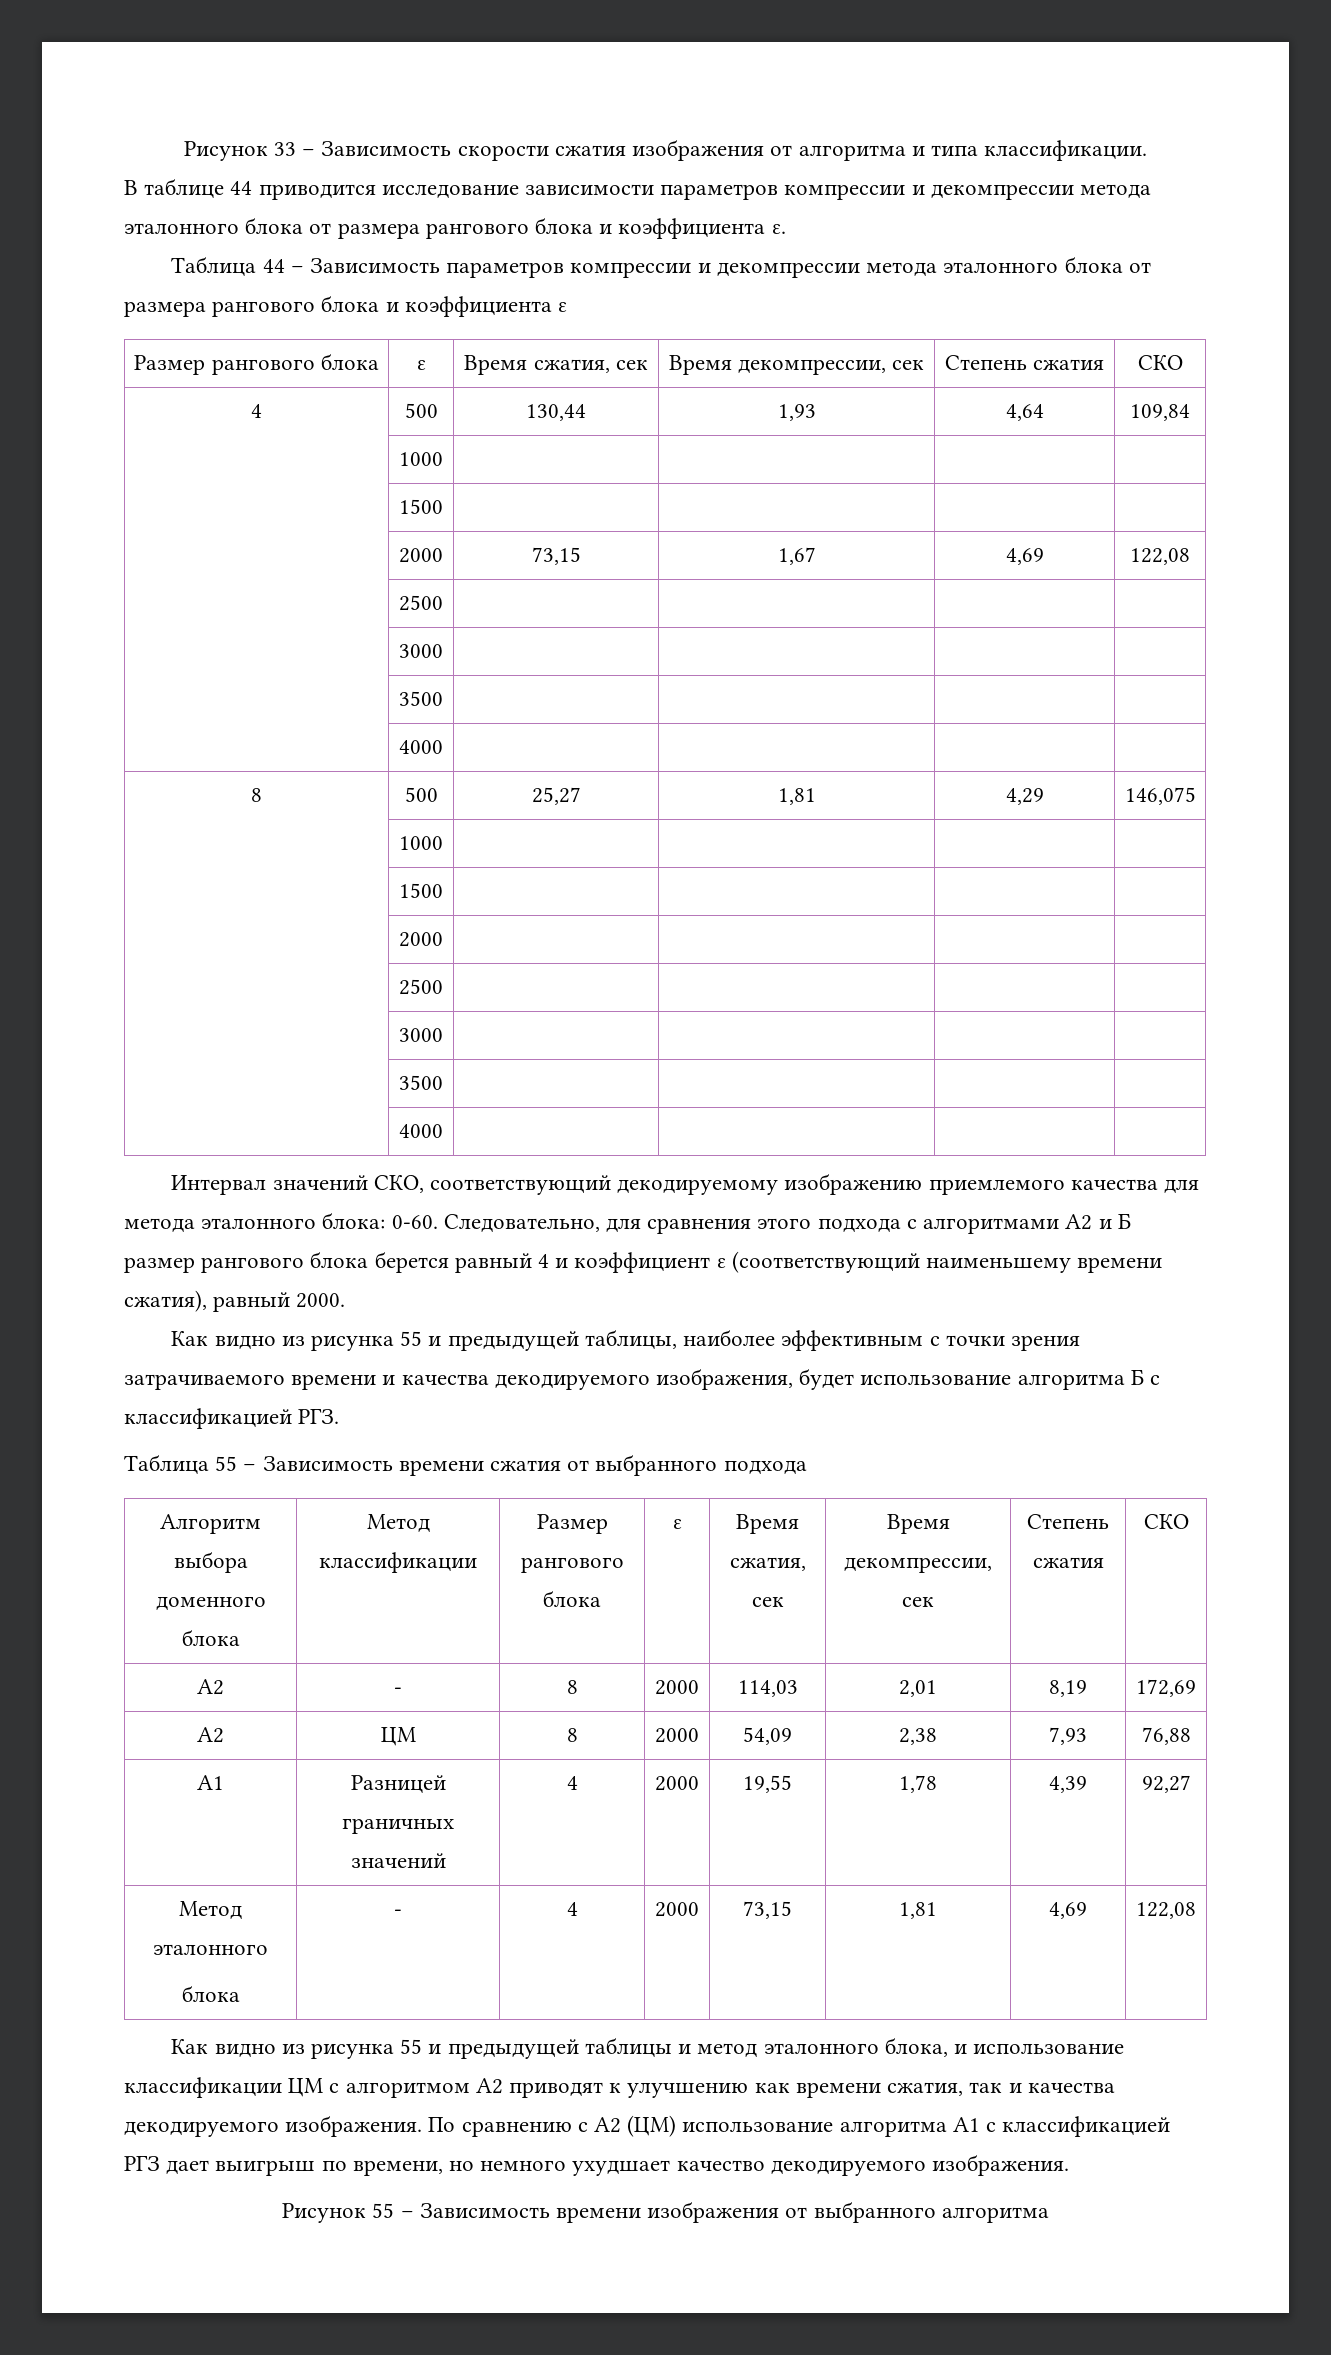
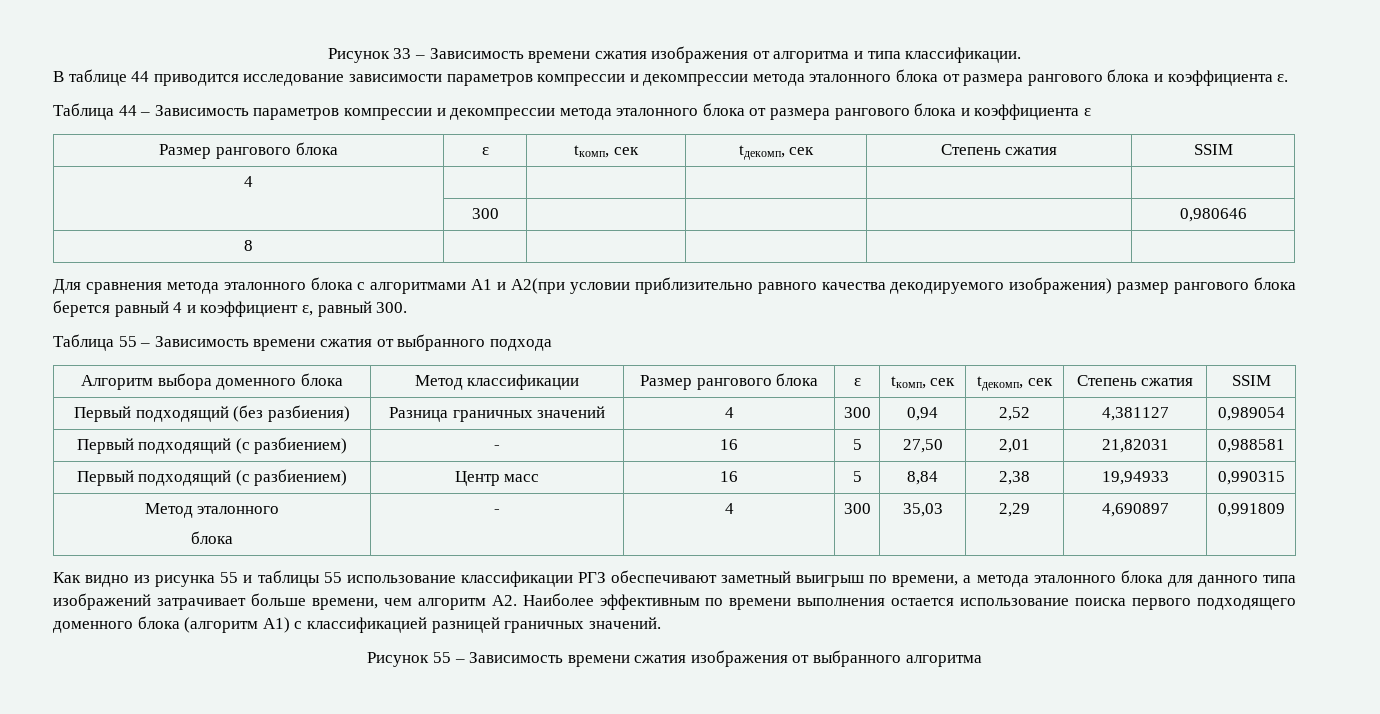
- Рисунок 33 – Зависимость скорости сжатия изображения от алгоритма и типа классификации.
+ Рисунок 33 – Зависимость времени сжатия изображения от алгоритма и типа классификации.
  Таблица 44 – Зависимость параметров компрессии и декомпрессии метода эталонного блока от размера рангового блока и коэффициента ε
- Размер рангового блока | ε | Время сжатия, сек | Время декомпрессии, сек | Степень сжатия | СКО
- 4 | 500 | 130,44 | 1,93 | 4,64 | 109,84
- | 1000 | | | |
- | 1500 | | | |
- | 2000 | 73,15 | 1,67 | 4,69 | 122,08
- | 2500 | | | |
- | 3000 | | | |
- | 3500 | | | |
- | 4000 | | | |
- 8 | 500 | 25,27 | 1,81 | 4,29 | 146,075
- | 1000 | | | |
- | 1500 | | | |
- | 2000 | | | |
- | 2500 | | | |
- | 3000 | | | |
- | 3500 | | | |
- | 4000 | | | |
- Интервал значений СКО, соответствующий декодируемому изображению приемлемого качества для метода эталонного блока: 0-60. Следовательно, для сравнения этого подхода с алгоритмами А2 и Б размер рангового блока берется равный 4 и коэффициент ε (соответствующий наименьшему времени сжатия), равный 2000.
- Как видно из рисунка 55 и предыдущей таблицы, наиболее эффективным с точки зрения затрачиваемого времени и качества декодируемого изображения, будет использование алгоритма Б с классификацией РГЗ.
+ Размер рангового блока | ε | tкомп, сек | tдекомп, сек | Степень сжатия | SSIM
+ 4 | | | | |
+ | 300 | | | | 0,980646
+ 8 | | | | |
+ Для сравнения метода эталонного блока с алгоритмами А1 и А2(при условии приблизительно равного качества декодируемого изображения) размер рангового блока берется равный 4 и коэффициент ε, равный 300.
- Алгоритм выбора доменного блока | Метод классификации | Размер рангового блока | ε | Время сжатия, сек | Время декомпрессии, сек | Степень сжатия | СКО
- А2 | - | 8 | 2000 | 114,03 | 2,01 | 8,19 | 172,69
- А2 | ЦМ | 8 | 2000 | 54,09 | 2,38 | 7,93 | 76,88
- А1 | Разницей граничных значений | 4 | 2000 | 19,55 | 1,78 | 4,39 | 92,27
+ Алгоритм выбора доменного блока | Метод классификации | Размер рангового блока | ε | tкомп, сек | tдекомп, сек | Степень сжатия | SSIM
+ Первый подходящий (без разбиения) | Разница граничных значений | 4 | 300 | 0,94 | 2,52 | 4,381127 | 0,989054
+ Первый подходящий (с разбиением) | - | 16 | 5 | 27,50 | 2,01 | 21,82031 | 0,988581
+ Первый подходящий (с разбиением) | Центр масс | 16 | 5 | 8,84 | 2,38 | 19,94933 | 0,990315
  Метод эталонного
- блока | - | 4 | 2000 | 73,15 | 1,81 | 4,69 | 122,08
- Как видно из рисунка 55 и предыдущей таблицы и метод эталонного блока, и использование классификации ЦМ с алгоритмом А2 приводят к улучшению как времени сжатия, так и качества декодируемого изображения. По сравнению с А2 (ЦМ) использование алгоритма А1 с классификацией РГЗ дает выигрыш по времени, но немного ухудшает качество декодируемого изображения.
+ блока | - | 4 | 300 | 35,03 | 2,29 | 4,690897 | 0,991809
+ Как видно из рисунка 55 и таблицы 55 использование классификации РГЗ обеспечивают заметный выигрыш по времени, а метода эталонного блока для данного типа изображений затрачивает больше времени, чем алгоритм А2. Наиболее эффективным по времени выполнения остается использование поиска первого подходящего доменного блока (алгоритм А1) с классификацией разницей граничных значений.
- Рисунок 55 – Зависимость времени изображения от выбранного алгоритма
+ Рисунок 55 – Зависимость времени сжатия изображения от выбранного алгоритма

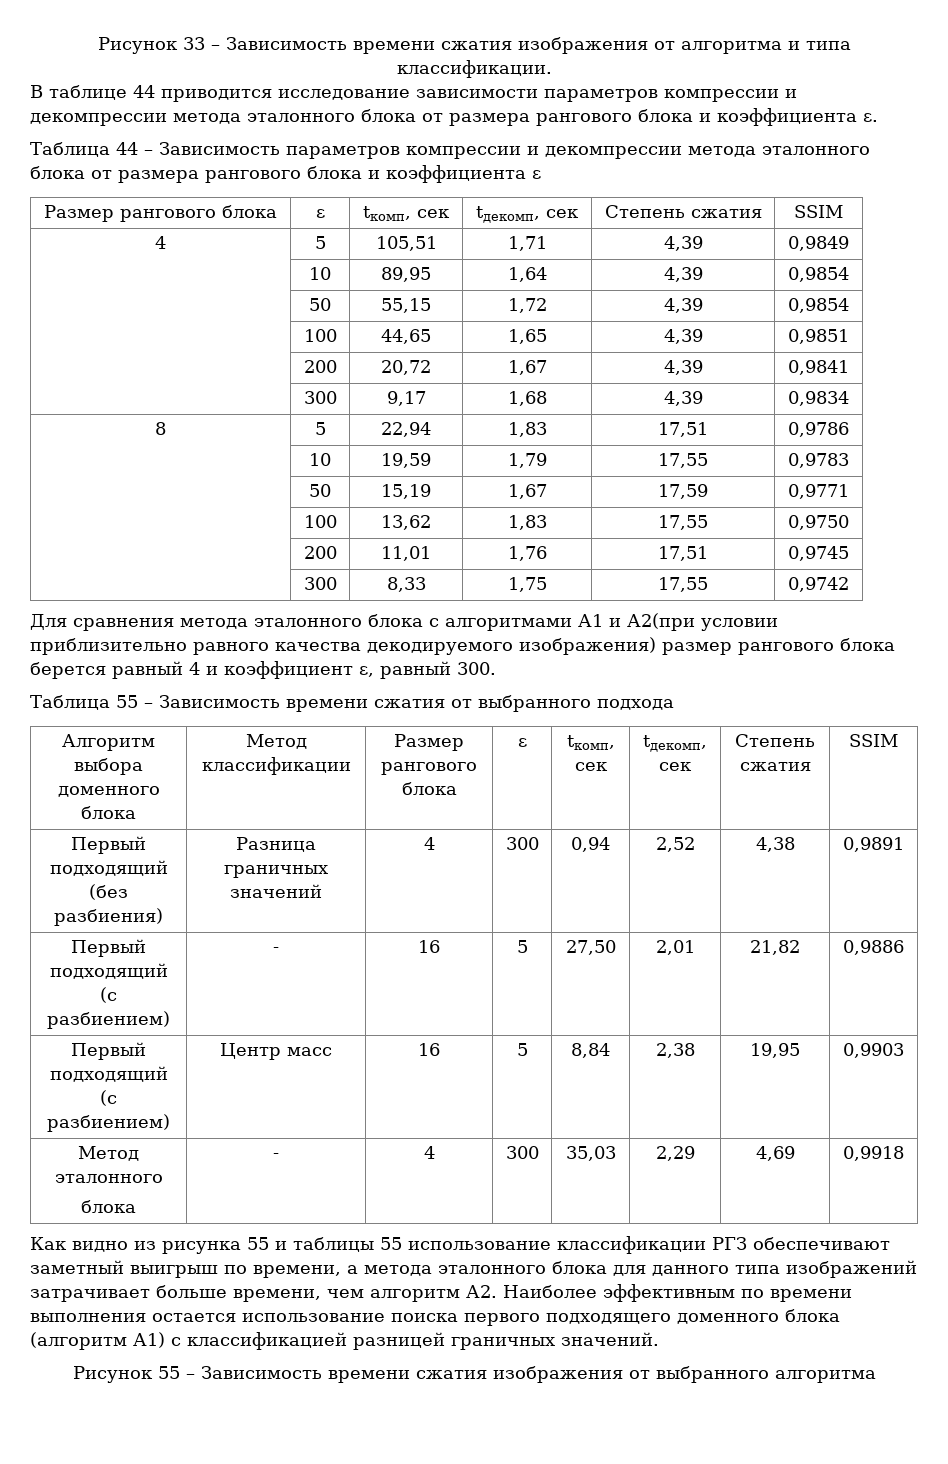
- 4 | | | | |
- | 300 | | | | 0,980646
- 8 | | | | |
+ 4 | 5 | 105,51 | 1,71 | 4,39 | 0,9849
+ | 10 | 89,95 | 1,64 | 4,39 | 0,9854
+ | 50 | 55,15 | 1,72 | 4,39 | 0,9854
+ | 100 | 44,65 | 1,65 | 4,39 | 0,9851
+ | 200 | 20,72 | 1,67 | 4,39 | 0,9841
+ | 300 | 9,17 | 1,68 | 4,39 | 0,9834
+ 8 | 5 | 22,94 | 1,83 | 17,51 | 0,9786
+ | 10 | 19,59 | 1,79 | 17,55 | 0,9783
+ | 50 | 15,19 | 1,67 | 17,59 | 0,9771
+ | 100 | 13,62 | 1,83 | 17,55 | 0,9750
+ | 200 | 11,01 | 1,76 | 17,51 | 0,9745
+ | 300 | 8,33 | 1,75 | 17,55 | 0,9742
- Первый подходящий (без разбиения) | Разница граничных значений | 4 | 300 | 0,94 | 2,52 | 4,381127 | 0,989054
+ Первый подходящий (без разбиения) | Разница граничных значений | 4 | 300 | 0,94 | 2,52 | 4,38 | 0,9891
- Первый подходящий (с разбиением) | - | 16 | 5 | 27,50 | 2,01 | 21,82031 | 0,988581
+ Первый подходящий (с разбиением) | - | 16 | 5 | 27,50 | 2,01 | 21,82 | 0,9886
- Первый подходящий (с разбиением) | Центр масс | 16 | 5 | 8,84 | 2,38 | 19,94933 | 0,990315
+ Первый подходящий (с разбиением) | Центр масс | 16 | 5 | 8,84 | 2,38 | 19,95 | 0,9903
  Метод эталонного
- блока | - | 4 | 300 | 35,03 | 2,29 | 4,690897 | 0,991809
+ блока | - | 4 | 300 | 35,03 | 2,29 | 4,69 | 0,9918

